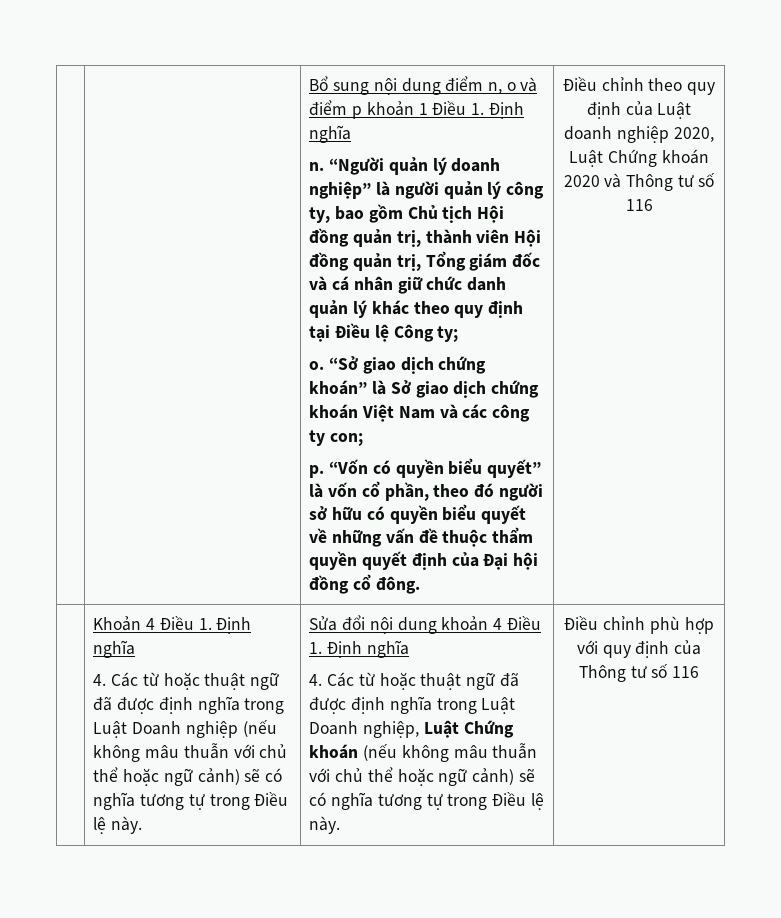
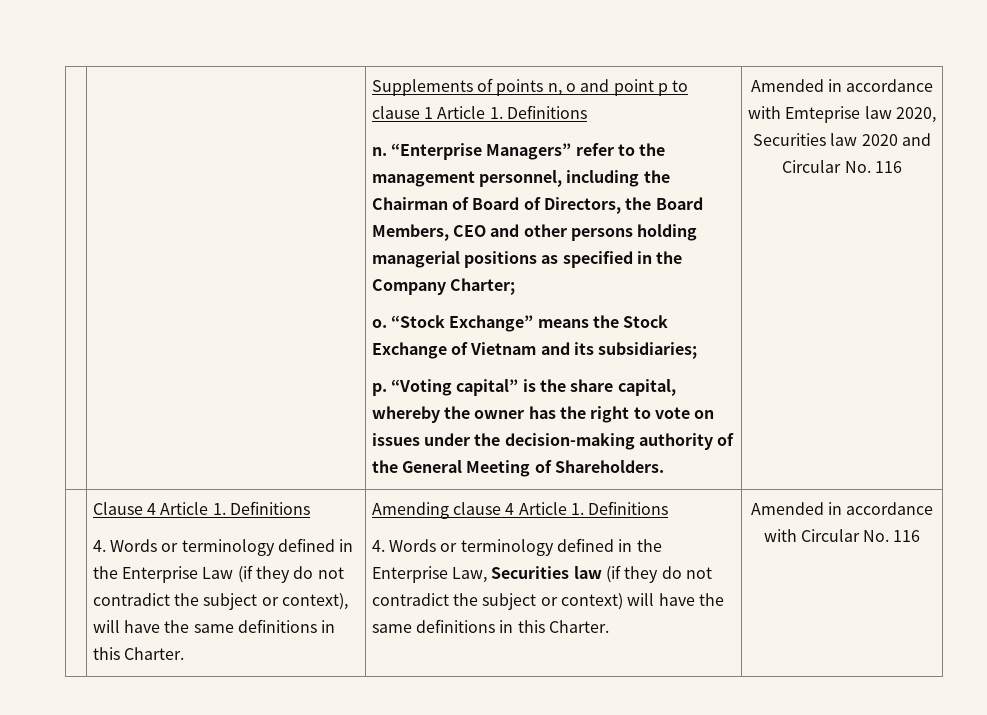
- Bổ sung nội dung điểm n, o và điểm p khoản 1 Điều 1. Định nghĩa
- n. “Người quản lý doanh nghiệp” là người quản lý công ty, bao gồm Chủ tịch Hội đồng quản trị, thành viên Hội đồng quản trị, Tổng giám đốc và cá nhân giữ chức danh quản lý khác theo quy định tại Điều lệ Công ty;
- o. “Sở giao dịch chứng khoán” là Sở giao dịch chứng khoán Việt Nam và các công ty con;
- p. “Vốn có quyền biểu quyết” là vốn cổ phần, theo đó người sở hữu có quyền biểu quyết về những vấn đề thuộc thẩm quyền quyết định của Đại hội đồng cổ đông. | Điều chỉnh theo quy định của Luật doanh nghiệp 2020, Luật Chứng khoán 2020 và Thông tư số 116
- | Khoản 4 Điều 1. Định nghĩa
- 4. Các từ hoặc thuật ngữ đã được định nghĩa trong Luật Doanh nghiệp (nếu không mâu thuẫn với chủ thể hoặc ngữ cảnh) sẽ có nghĩa tương tự trong Điều lệ này. | Sửa đổi nội dung khoản 4 Điều 1. Định nghĩa
- 4. Các từ hoặc thuật ngữ đã được định nghĩa trong Luật Doanh nghiệp, Luật Chứng khoán (nếu không mâu thuẫn với chủ thể hoặc ngữ cảnh) sẽ có nghĩa tương tự trong Điều lệ này. | Điều chỉnh phù hợp với quy định của Thông tư số 116
+ Supplements of points n, o and point p to clause 1 Article 1. Definitions
+ n. “Enterprise Managers” refer to the management personnel, including the Chairman of Board of Directors, the Board Members, CEO and other persons holding managerial positions as specified in the Company Charter;
+ o. “Stock Exchange” means the Stock Exchange of Vietnam and its subsidiaries;
+ p. “Voting capital” is the share capital, whereby the owner has the right to vote on issues under the decision-making authority of the General Meeting of Shareholders. | Amended in accordance with Emteprise law 2020, Securities law 2020 and Circular No. 116
+ | Clause 4 Article 1. Definitions
+ 4. Words or terminology defined in the Enterprise Law (if they do not contradict the subject or context), will have the same definitions in this Charter. | Amending clause 4 Article 1. Definitions
+ 4. Words or terminology defined in the Enterprise Law, Securities law (if they do not contradict the subject or context) will have the same definitions in this Charter. | Amended in accordance with Circular No. 116

